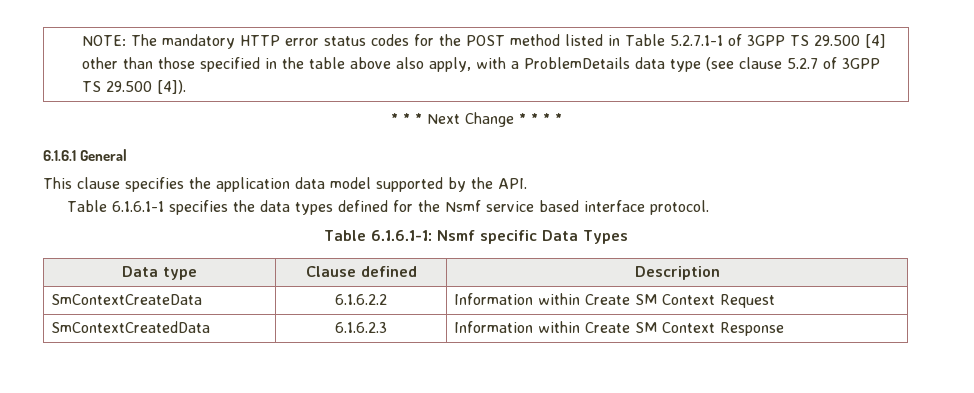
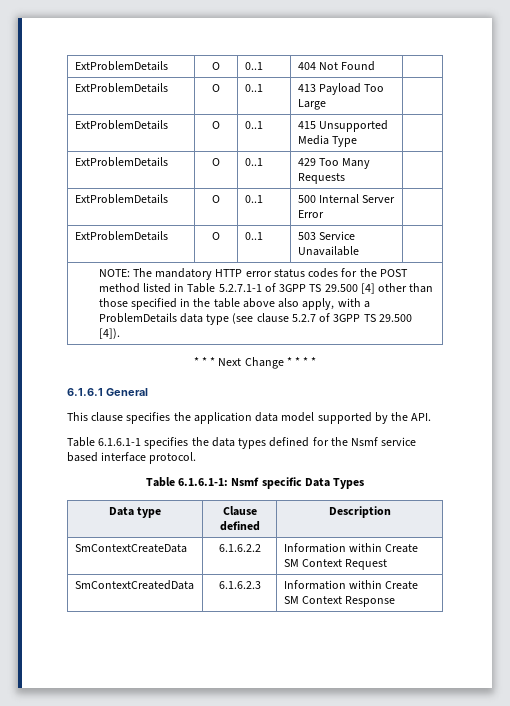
+ ExtProblemDetails | O | 0..1 | 404 Not Found |
+ ExtProblemDetails | O | 0..1 | 413 Payload Too Large |
+ ExtProblemDetails | O | 0..1 | 415 Unsupported Media Type |
+ ExtProblemDetails | O | 0..1 | 429 Too Many Requests |
+ ExtProblemDetails | O | 0..1 | 500 Internal Server Error |
+ ExtProblemDetails | O | 0..1 | 503 Service Unavailable |

